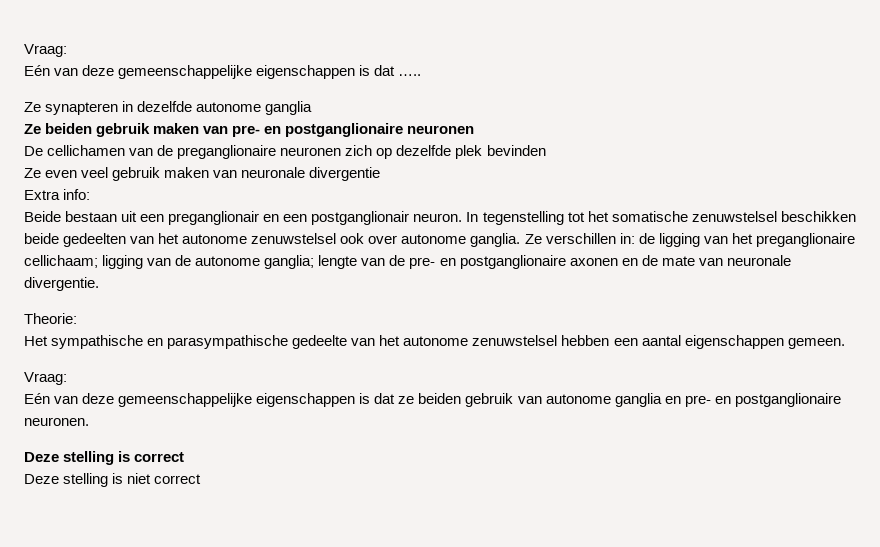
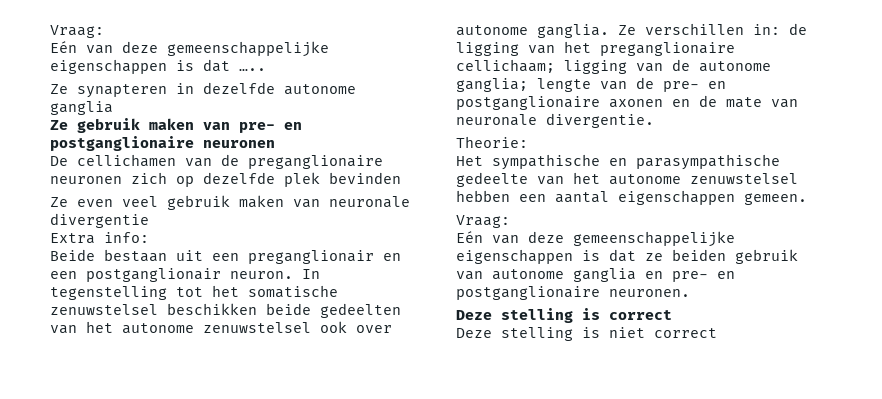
- Ze beiden gebruik maken van pre- en postganglionaire neuronen
+ Ze gebruik maken van pre- en postganglionaire neuronen

